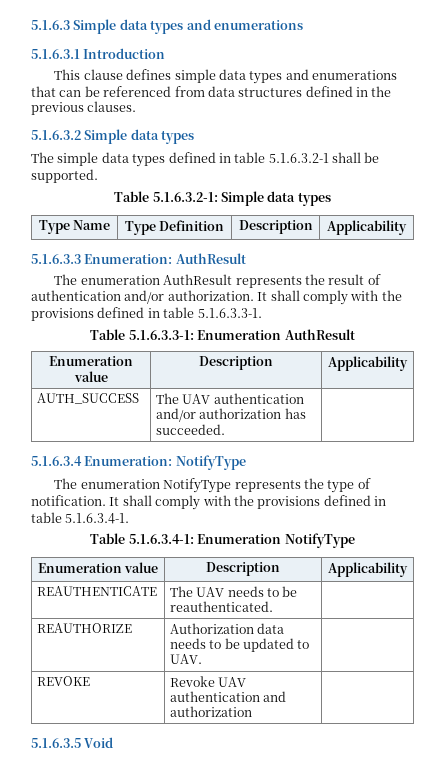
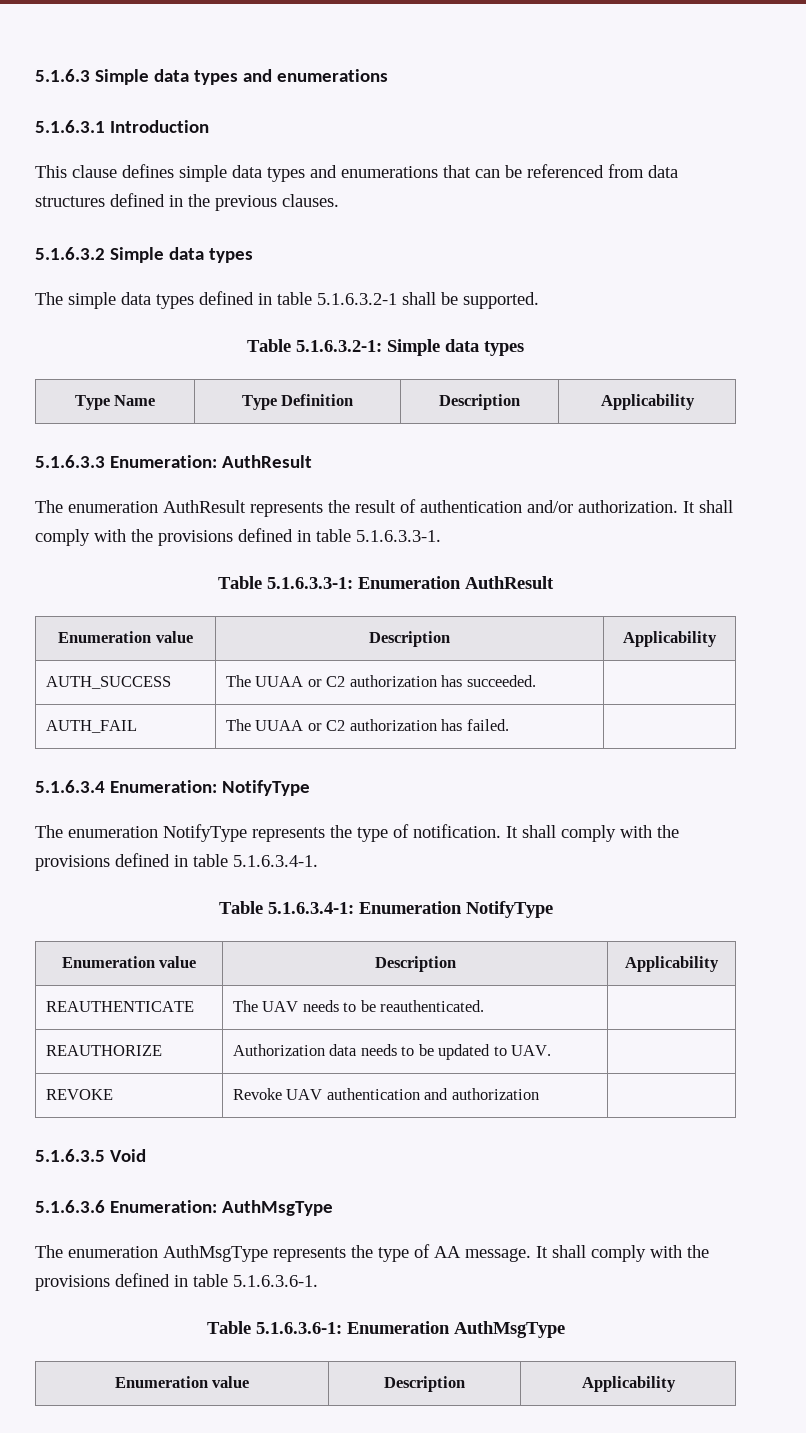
- AUTH_SUCCESS | The UAV authentication and/or authorization has succeeded. |
+ AUTH_SUCCESS | The UUAA or C2 authorization has succeeded. |
+ AUTH_FAIL | The UUAA or C2 authorization has failed. |
+ 5.1.6.3.6 Enumeration: AuthMsgType
+ The enumeration AuthMsgType represents the type of AA message. It shall comply with the provisions defined in table 5.1.6.3.6-1.
+ Table 5.1.6.3.6-1: Enumeration AuthMsgType
+ Enumeration value | Description | Applicability

